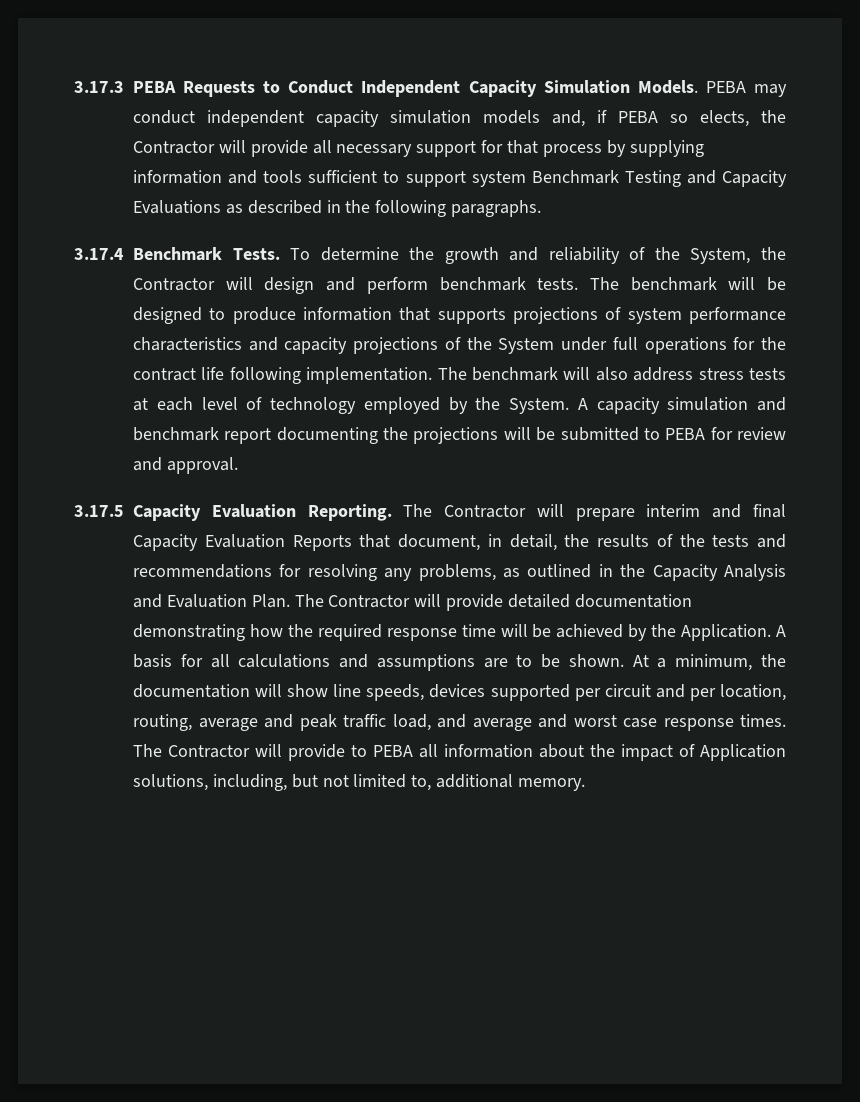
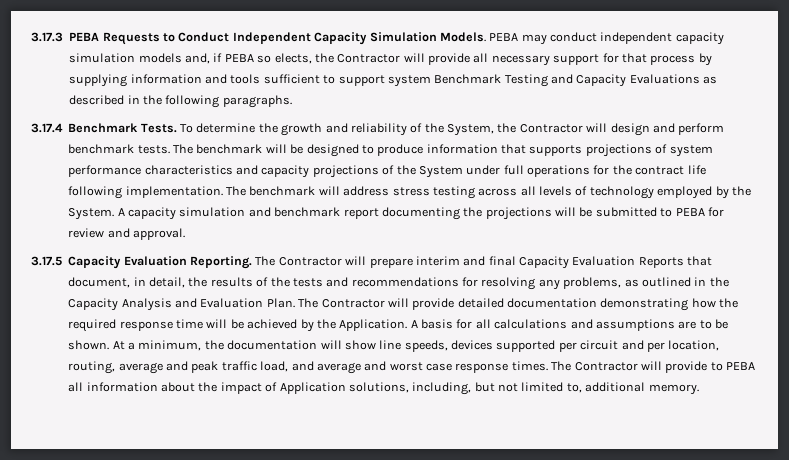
- The benchmark will also address stress tests at each level of technology employed by the System.
+ The benchmark will address stress testing across all levels of technology employed by the System.

